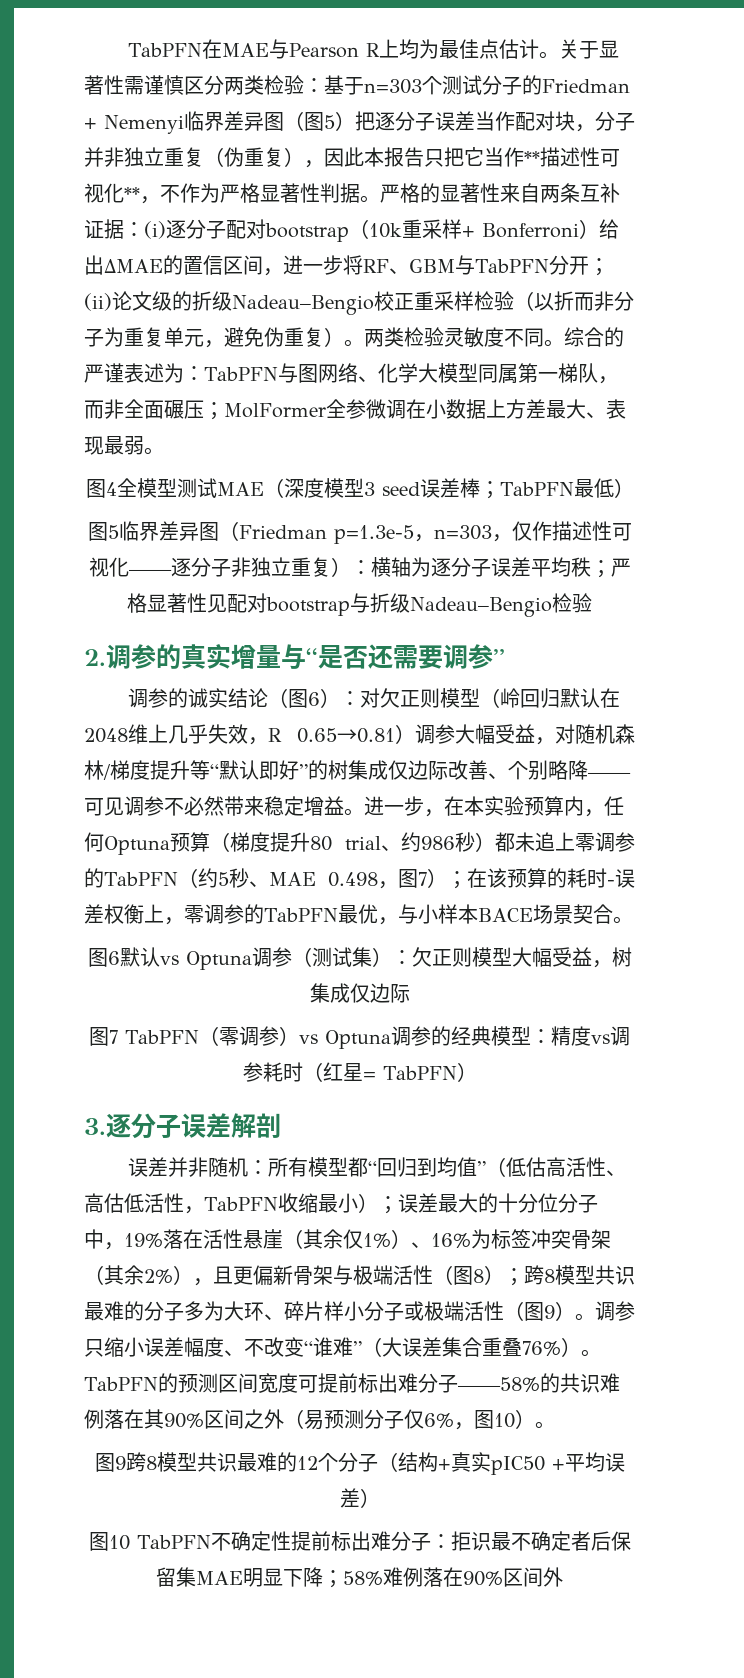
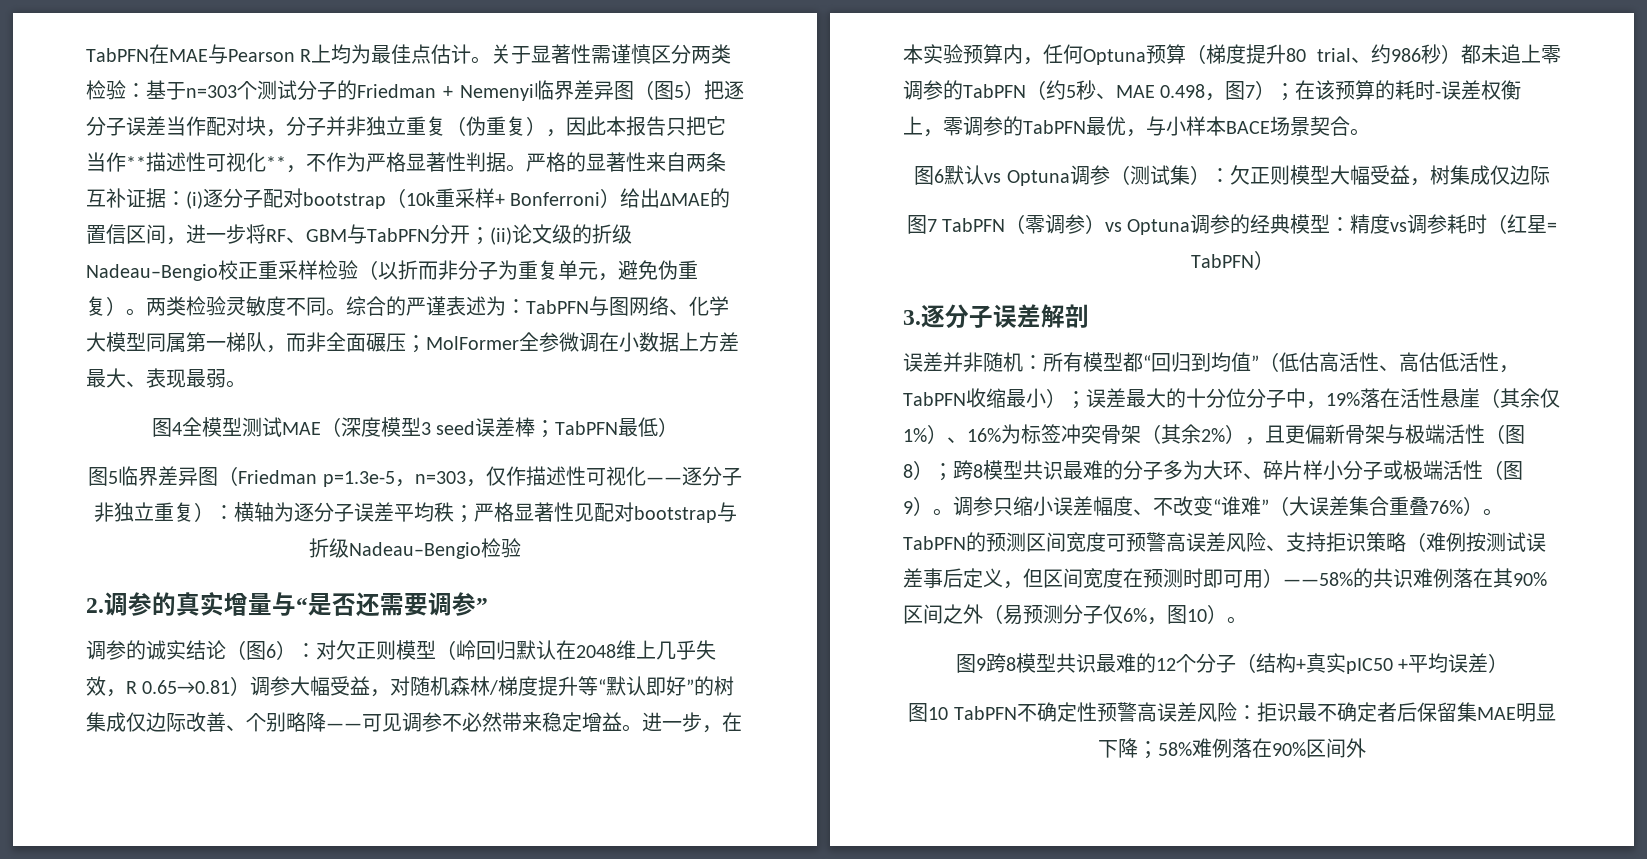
- TabPFN的预测区间宽度可提前标出难分子——58%的共识难例落在其90%区间之外（易预测分子仅6%，图10）。
+ TabPFN的预测区间宽度可预警高误差风险、支持拒识策略（难例按测试误差事后定义，但区间宽度在预测时即可用）——58%的共识难例落在其90%区间之外（易预测分子仅6%，图10）。
- 图10 TabPFN不确定性提前标出难分子：拒识最不确定者后保留集MAE明显下降；58%难例落在90%区间外
+ 图10 TabPFN不确定性预警高误差风险：拒识最不确定者后保留集MAE明显下降；58%难例落在90%区间外

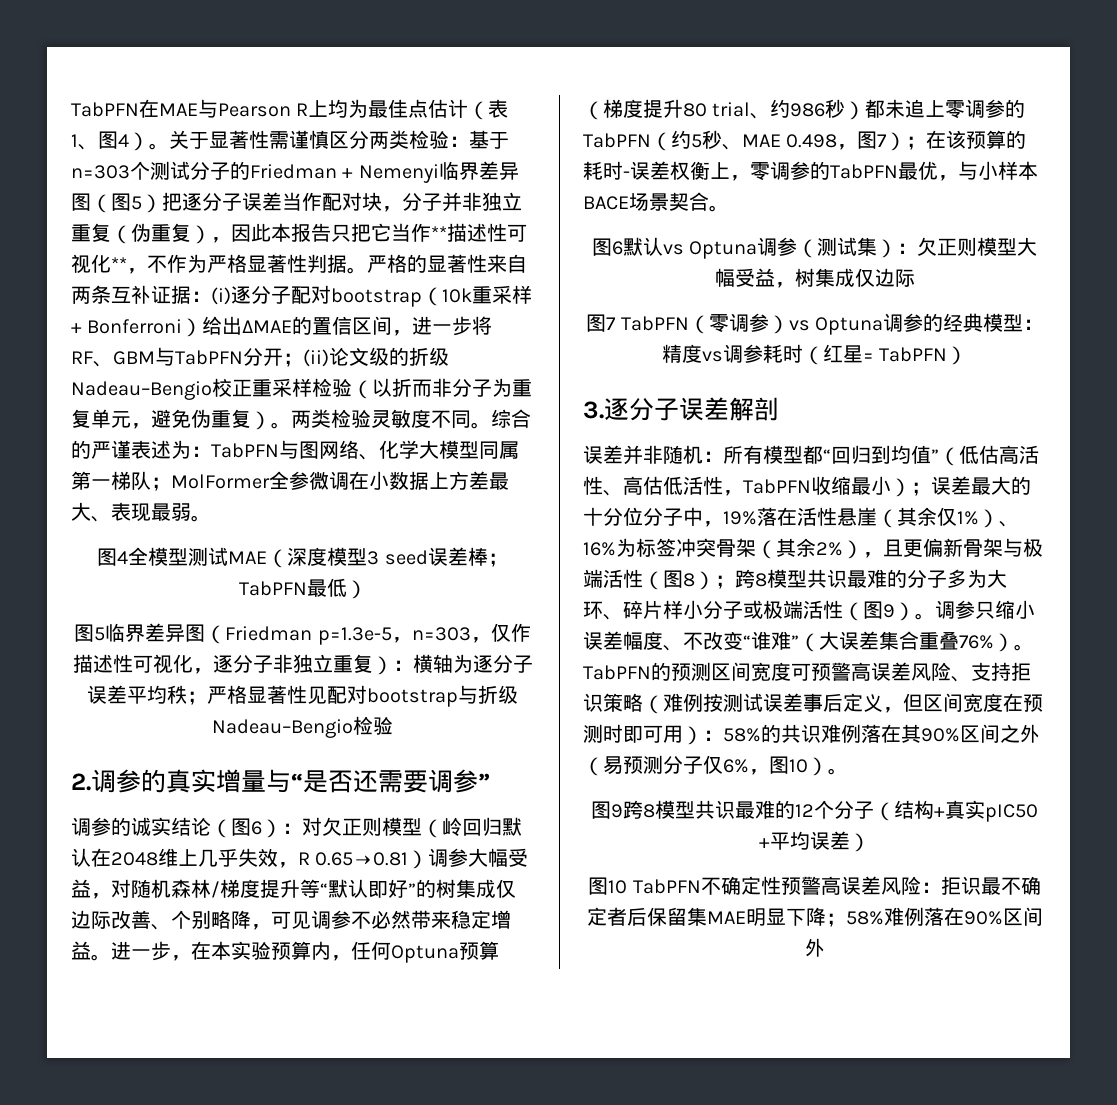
- TabPFN在MAE与Pearson R上均为最佳点估计。
+ TabPFN在MAE与Pearson R上均为最佳点估计（表1、图4）。
- 综合的严谨表述为：TabPFN与图网络、化学大模型同属第一梯队，而非全面碾压；MolFormer全参微调在小数据上方差最大、表现最弱。
+ 综合的严谨表述为：TabPFN与图网络、化学大模型同属第一梯队；MolFormer全参微调在小数据上方差最大、表现最弱。
- 图5临界差异图（Friedman p=1.3e-5，n=303，仅作描述性可视化——逐分子非独立重复）：横轴为逐分子误差平均秩；严格显著性见配对bootstrap与折级Nadeau–Bengio检验
+ 图5临界差异图（Friedman p=1.3e-5，n=303，仅作描述性可视化，逐分子非独立重复）：横轴为逐分子误差平均秩；严格显著性见配对bootstrap与折级Nadeau–Bengio检验
- 调参的诚实结论（图6）：对欠正则模型（岭回归默认在2048维上几乎失效，R 0.65→0.81）调参大幅受益，对随机森林/梯度提升等“默认即好”的树集成仅边际改善、个别略降——可见调参不必然带来稳定增益。
+ 调参的诚实结论（图6）：对欠正则模型（岭回归默认在2048维上几乎失效，R 0.65→0.81）调参大幅受益，对随机森林/梯度提升等“默认即好”的树集成仅边际改善、个别略降，可见调参不必然带来稳定增益。
- TabPFN的预测区间宽度可预警高误差风险、支持拒识策略（难例按测试误差事后定义，但区间宽度在预测时即可用）——58%的共识难例落在其90%区间之外（易预测分子仅6%，图10）。
+ TabPFN的预测区间宽度可预警高误差风险、支持拒识策略（难例按测试误差事后定义，但区间宽度在预测时即可用）：58%的共识难例落在其90%区间之外（易预测分子仅6%，图10）。

